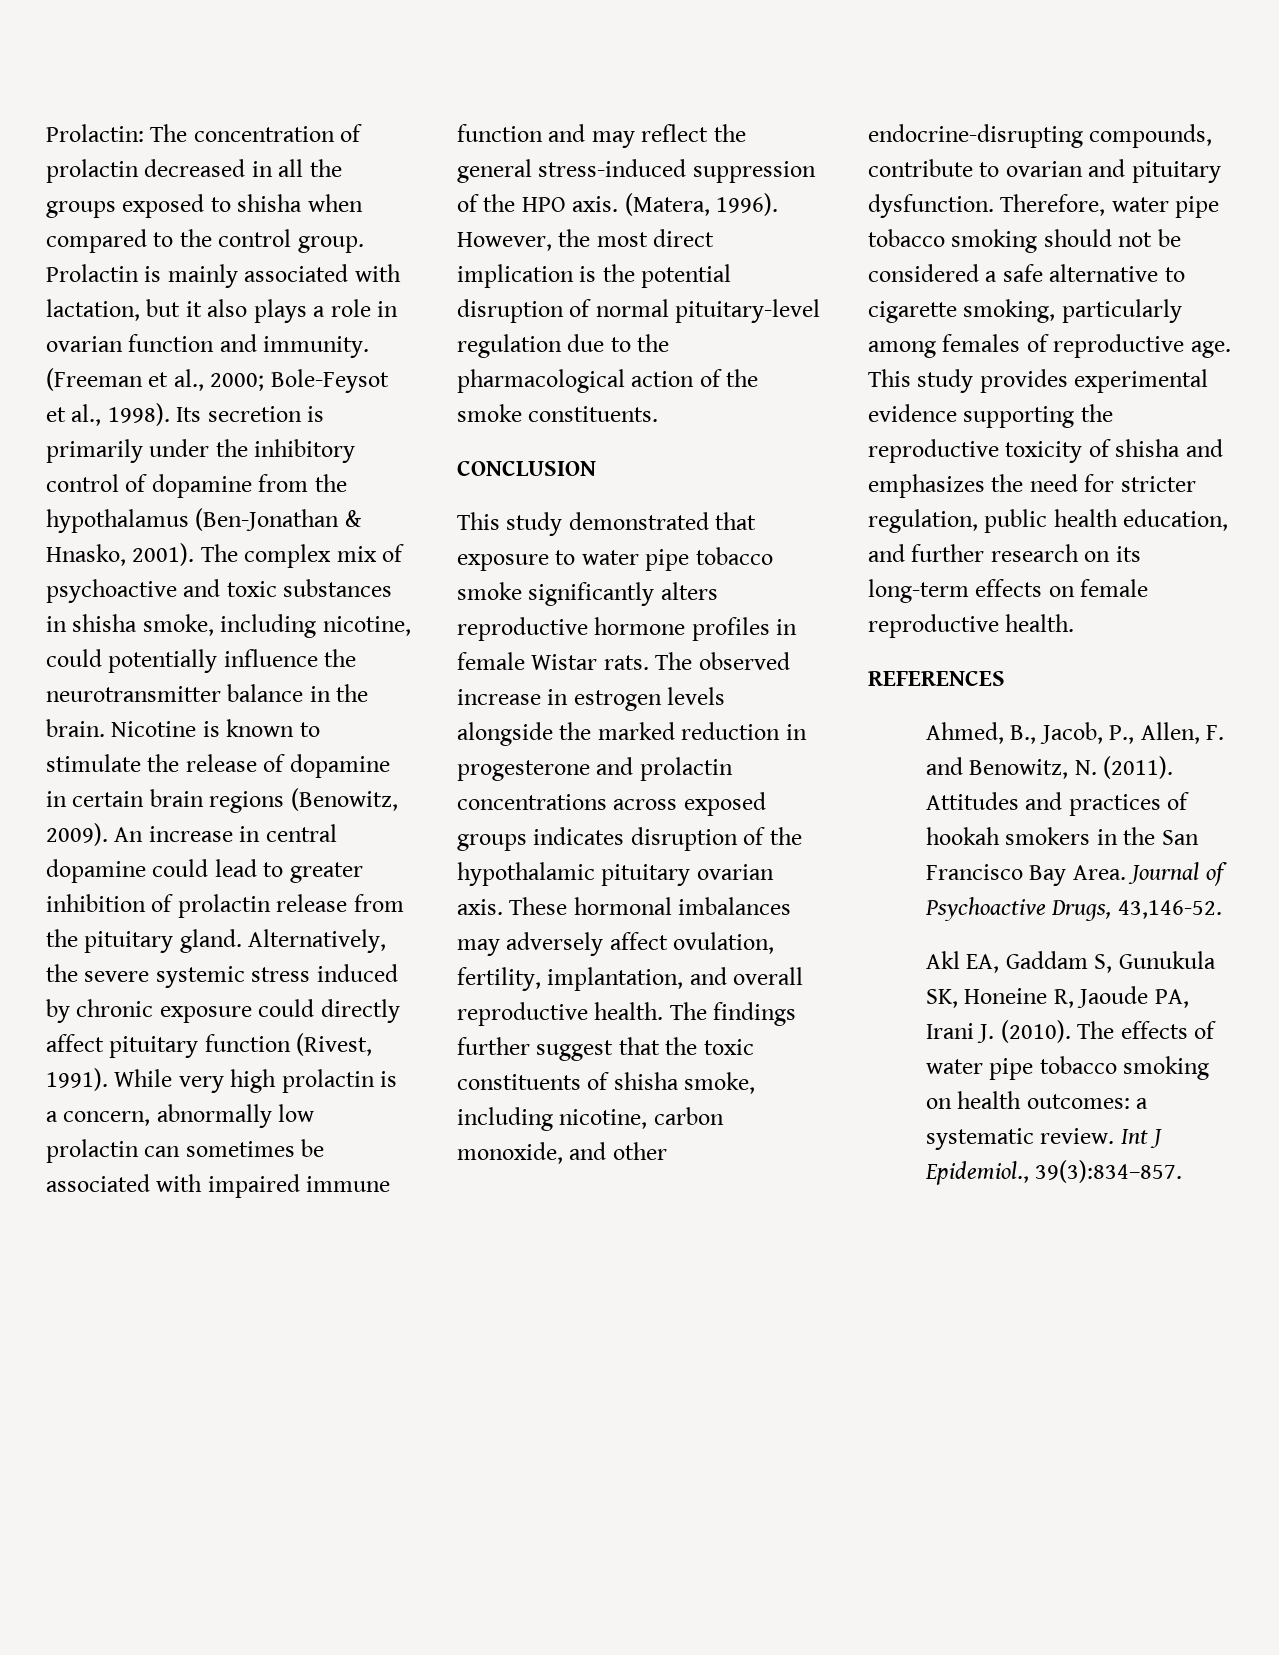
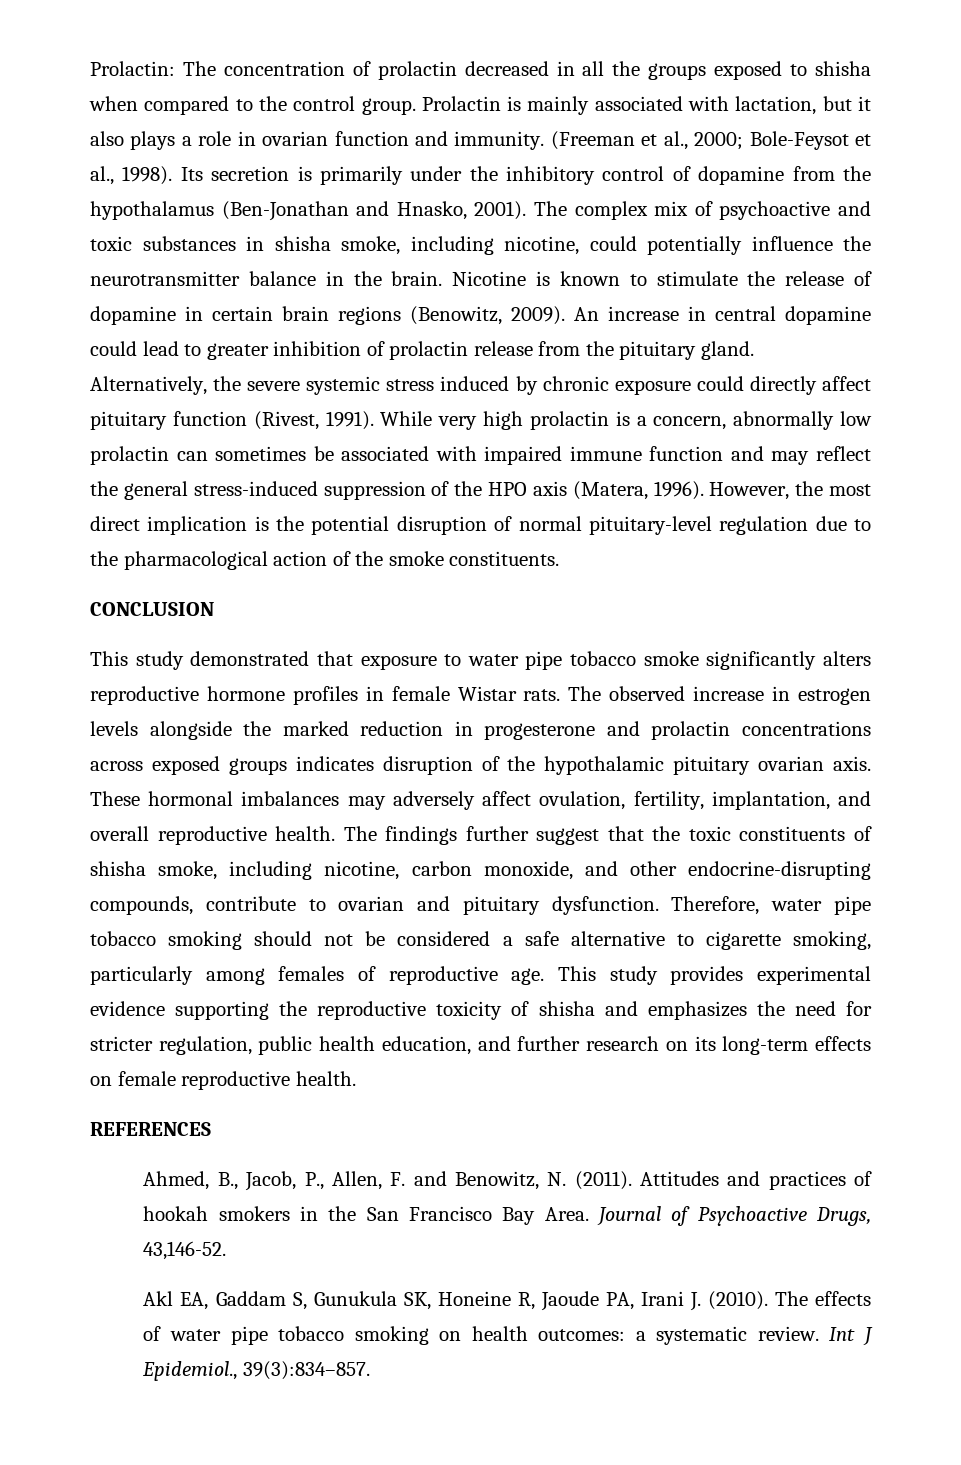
- Its secretion is primarily under the inhibitory control of dopamine from the hypothalamus (Ben-Jonathan & Hnasko, 2001).
+ Its secretion is primarily under the inhibitory control of dopamine from the hypothalamus (Ben-Jonathan and Hnasko, 2001).
- While very high prolactin is a concern, abnormally low prolactin can sometimes be associated with impaired immune function and may reflect the general stress-induced suppression of the HPO axis. (Matera, 1996).
+ While very high prolactin is a concern, abnormally low prolactin can sometimes be associated with impaired immune function and may reflect the general stress-induced suppression of the HPO axis (Matera, 1996).

